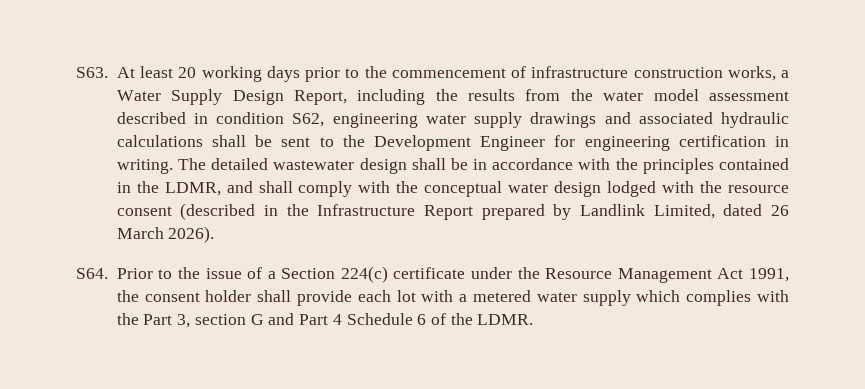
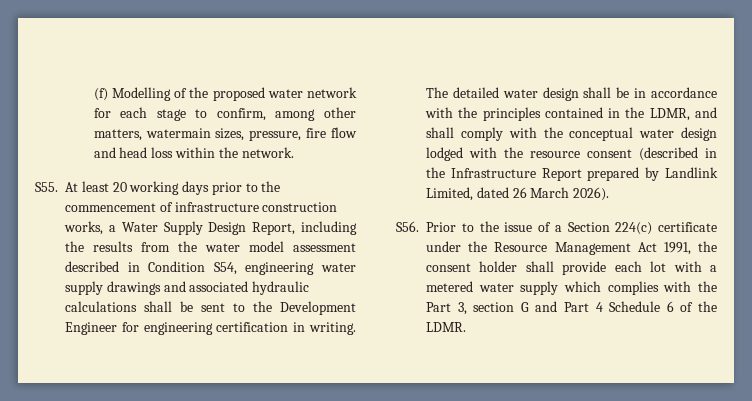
- S63. At least 20 working days prior to the commencement of infrastructure construction works, a Water Supply Design Report, including the results from the water model assessment described in condition S62, engineering water supply drawings and associated hydraulic calculations shall be sent to the Development Engineer for engineering certification in writing.
+ (f) Modelling of the proposed water network for each stage to confirm, among other matters, watermain sizes, pressure, fire flow and head loss within the network.
+ S55. At least 20 working days prior to the commencement of infrastructure construction works, a Water Supply Design Report, including the results from the water model assessment described in Condition S54, engineering water supply drawings and associated hydraulic calculations shall be sent to the Development Engineer for engineering certification in writing.
- The detailed wastewater design shall be in accordance with the principles contained in the LDMR, and shall comply with the conceptual water design lodged with the resource consent (described in the Infrastructure Report prepared by Landlink Limited, dated 26 March 2026).
+ The detailed water design shall be in accordance with the principles contained in the LDMR, and shall comply with the conceptual water design lodged with the resource consent (described in the Infrastructure Report prepared by Landlink Limited, dated 26 March 2026).
- S64. Prior to the issue of a Section 224(c) certificate under the Resource Management Act 1991, the consent holder shall provide each lot with a metered water supply which complies with the Part 3, section G and Part 4 Schedule 6 of the LDMR.
+ S56. Prior to the issue of a Section 224(c) certificate under the Resource Management Act 1991, the consent holder shall provide each lot with a metered water supply which complies with the Part 3, section G and Part 4 Schedule 6 of the LDMR.

